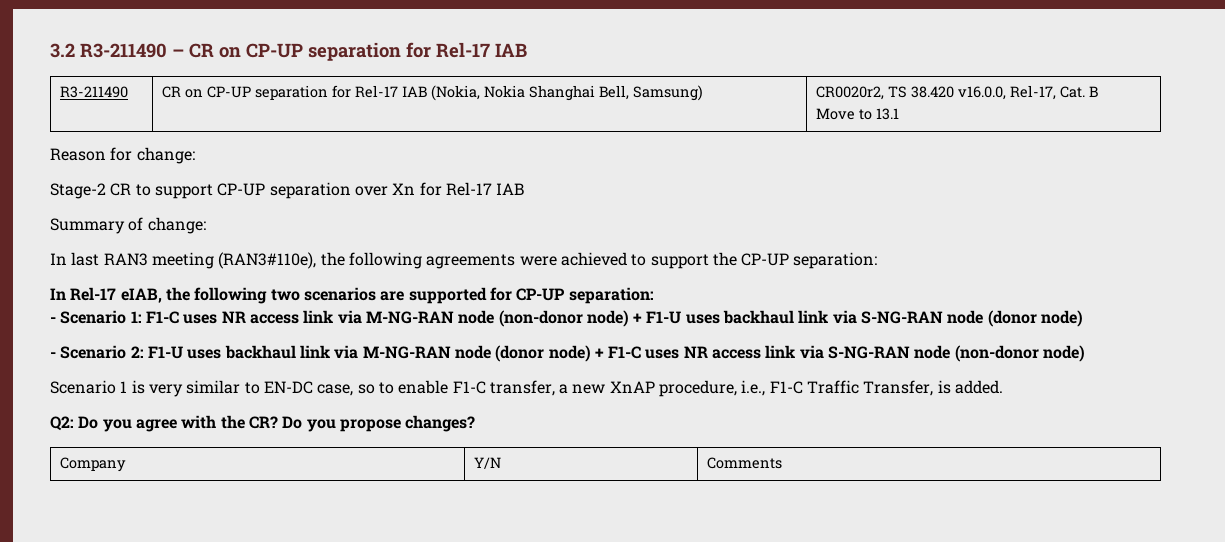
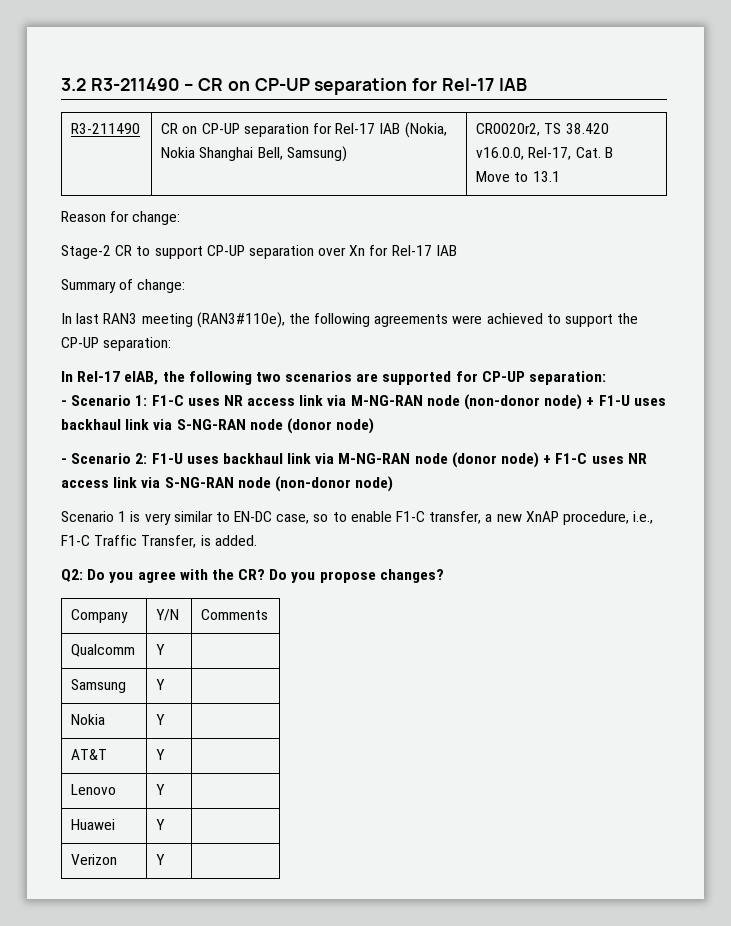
+ Qualcomm | Y |
+ Samsung | Y |
+ Nokia | Y |
+ AT&T | Y |
+ Lenovo | Y |
+ Huawei | Y |
+ Verizon | Y |

